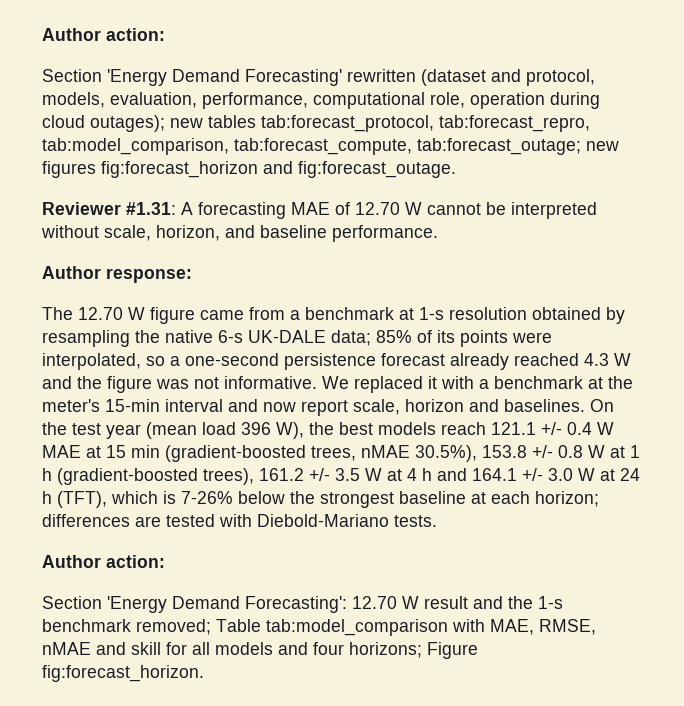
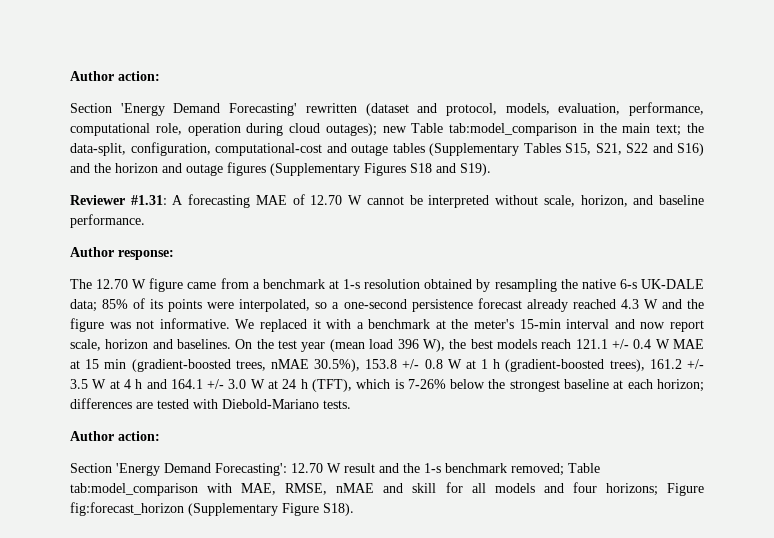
- Section 'Energy Demand Forecasting' rewritten (dataset and protocol, models, evaluation, performance, computational role, operation during cloud outages); new tables tab:forecast_protocol, tab:forecast_repro, tab:model_comparison, tab:forecast_compute, tab:forecast_outage; new figures fig:forecast_horizon and fig:forecast_outage.
+ Section 'Energy Demand Forecasting' rewritten (dataset and protocol, models, evaluation, performance, computational role, operation during cloud outages); new Table tab:model_comparison in the main text; the data-split, configuration, computational-cost and outage tables (Supplementary Tables S15, S21, S22 and S16) and the horizon and outage figures (Supplementary Figures S18 and S19).
- Section 'Energy Demand Forecasting': 12.70 W result and the 1-s benchmark removed; Table tab:model_comparison with MAE, RMSE, nMAE and skill for all models and four horizons; Figure fig:forecast_horizon.
+ Section 'Energy Demand Forecasting': 12.70 W result and the 1-s benchmark removed; Table tab:model_comparison with MAE, RMSE, nMAE and skill for all models and four horizons; Figure fig:forecast_horizon (Supplementary Figure S18).

